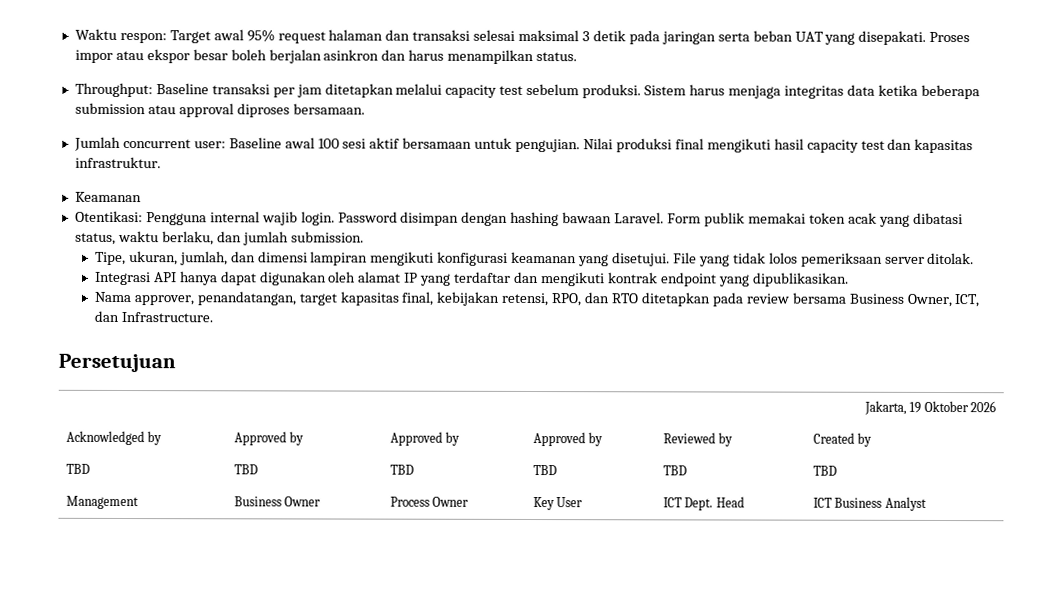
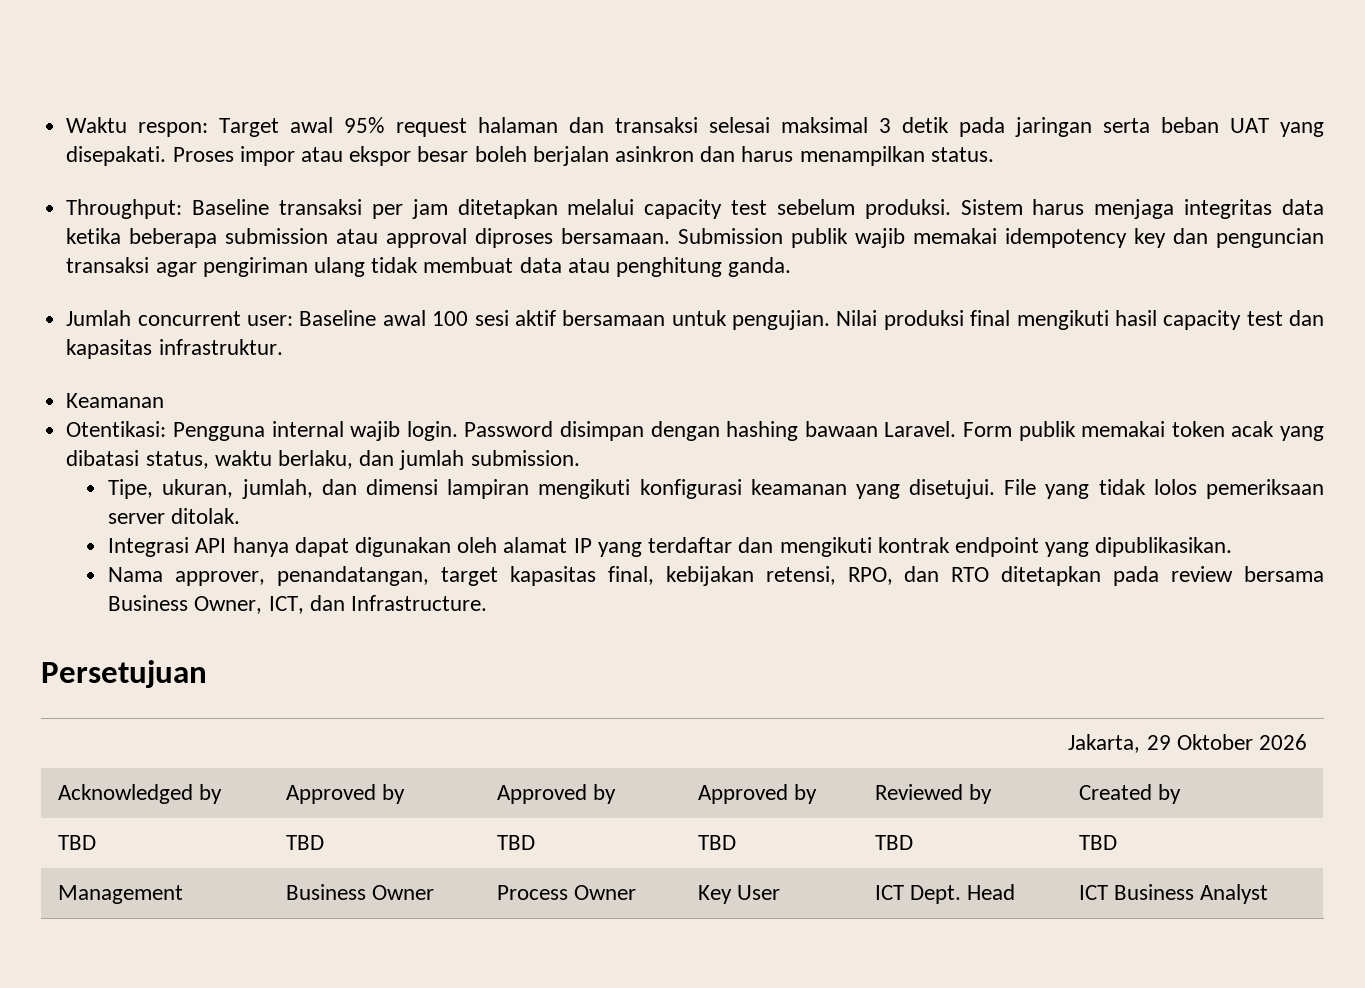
+ Submission publik wajib memakai idempotency key dan penguncian transaksi agar pengiriman ulang tidak membuat data atau penghitung ganda.
- Jakarta, 19 Oktober 2026
+ Jakarta, 29 Oktober 2026

